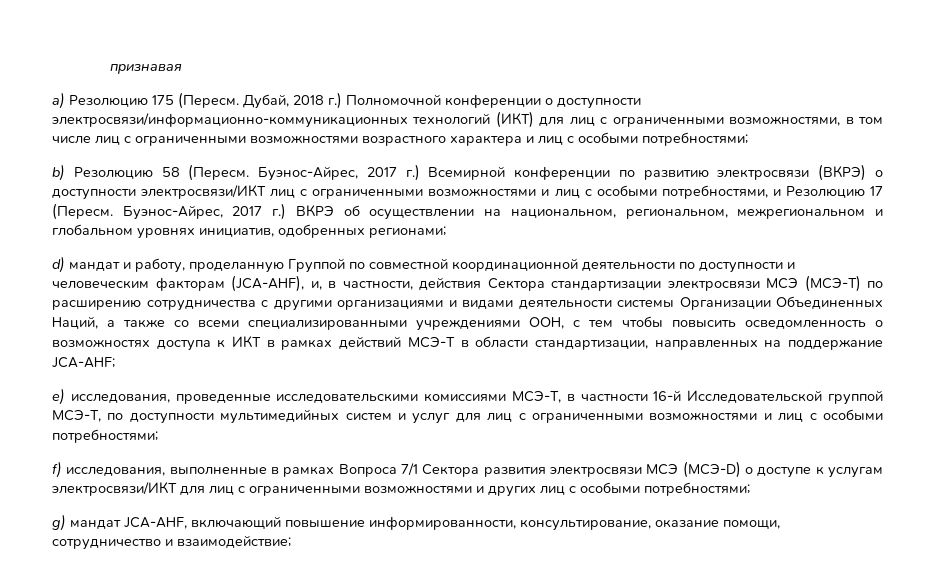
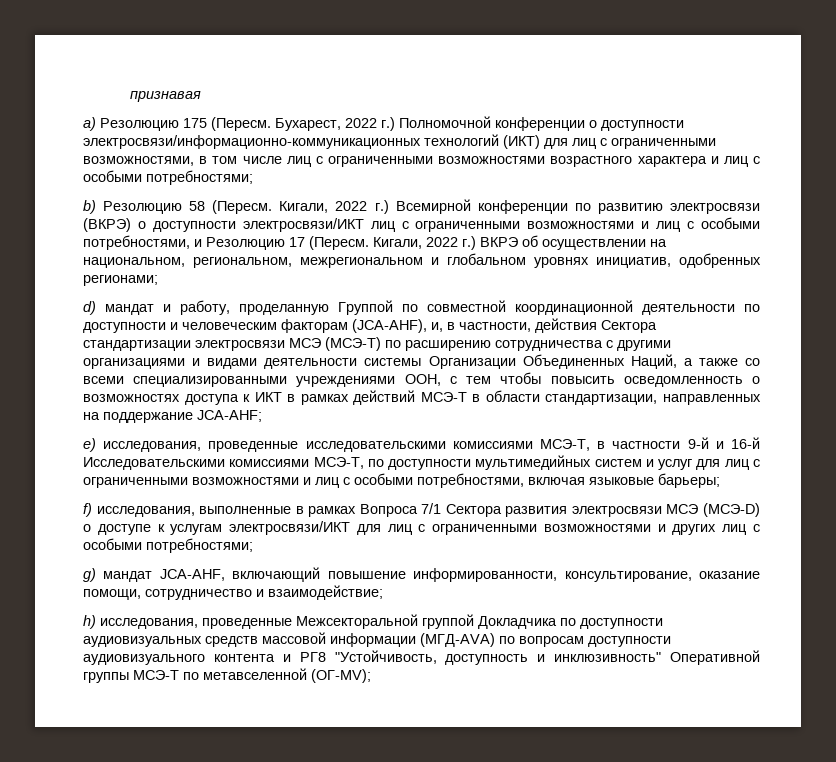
- Дубай, 2018 г.) Полномочной конференции о доступности электросвязи/информационно-коммуникационных технологий (ИКТ) для лиц с ограниченными возможностями, в том числе лиц с ограниченными возможностями возрастного характера и лиц с особыми потребностями;
+ Бухарест, 2022 г.) Полномочной конференции о доступности электросвязи/информационно-коммуникационных технологий (ИКТ) для лиц с ограниченными возможностями, в том числе лиц с ограниченными возможностями возрастного характера и лиц с особыми потребностями;
- Буэнос-Айрес, 2017 г.) Всемирной конференции по развитию электросвязи (ВКРЭ) о доступности электросвязи/ИКТ лиц с ограниченными возможностями и лиц с особыми потребностями, и Резолюцию 17 (Пересм.
+ Кигали, 2022 г.) Всемирной конференции по развитию электросвязи (ВКРЭ) о доступности электросвязи/ИКТ лиц с ограниченными возможностями и лиц с особыми потребностями, и Резолюцию 17 (Пересм.
- Буэнос-Айрес, 2017 г.) ВКРЭ об осуществлении на национальном, региональном, межрегиональном и глобальном уровнях инициатив, одобренных регионами;
+ Кигали, 2022 г.) ВКРЭ об осуществлении на национальном, региональном, межрегиональном и глобальном уровнях инициатив, одобренных регионами;
- e) исследования, проведенные исследовательскими комиссиями МСЭ-Т, в частности 16-й Исследовательской группой МСЭ-Т, по доступности мультимедийных систем и услуг для лиц с ограниченными возможностями и лиц с особыми потребностями;
+ e) исследования, проведенные исследовательскими комиссиями МСЭ-Т, в частности 9-й и 16-й Исследовательскими комиссиями МСЭ-Т, по доступности мультимедийных систем и услуг для лиц с ограниченными возможностями и лиц с особыми потребностями, включая языковые барьеры;
+ h) исследования, проведенные Межсекторальной группой Докладчика по доступности аудиовизуальных средств массовой информации (МГД-AVA) по вопросам доступности аудиовизуального контента и РГ8 "Устойчивость, доступность и инклюзивность" Оперативной группы МСЭ-Т по метавселенной (ОГ-MV);

